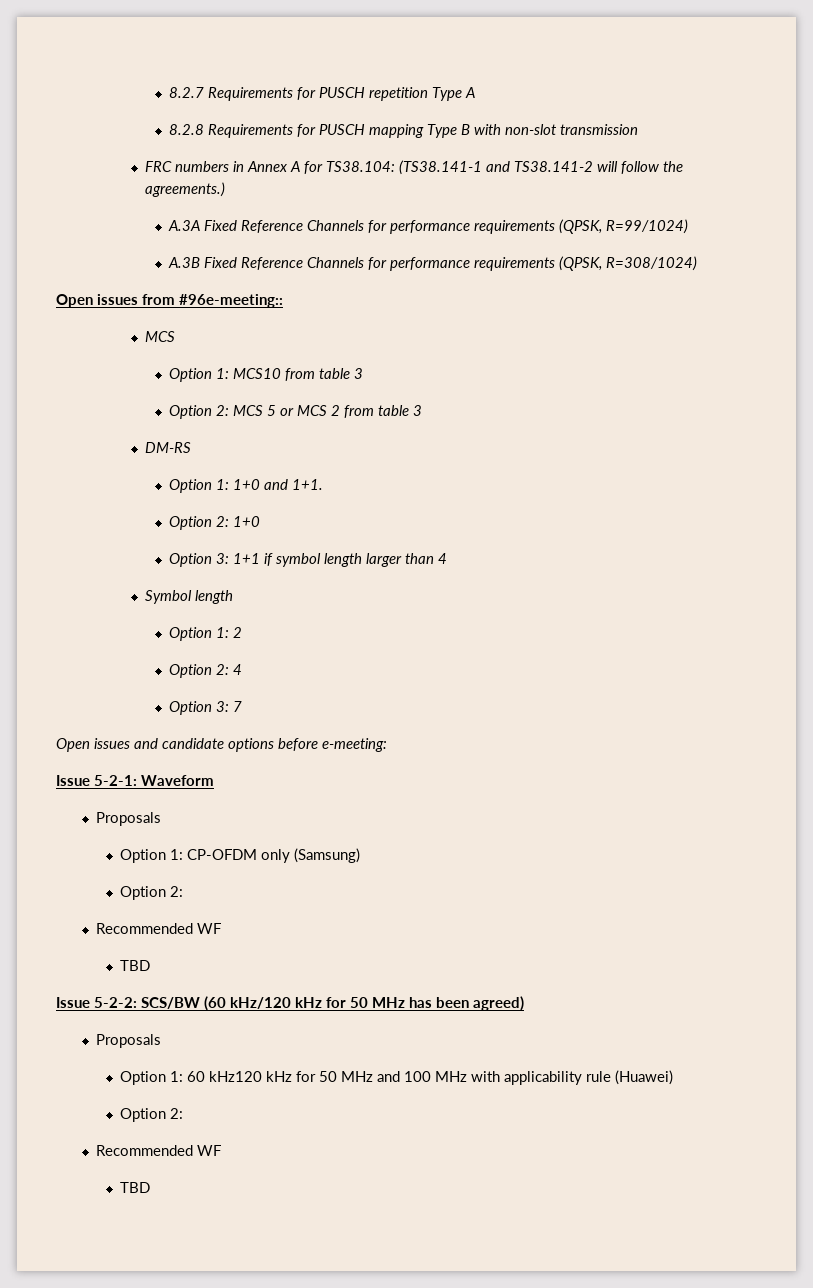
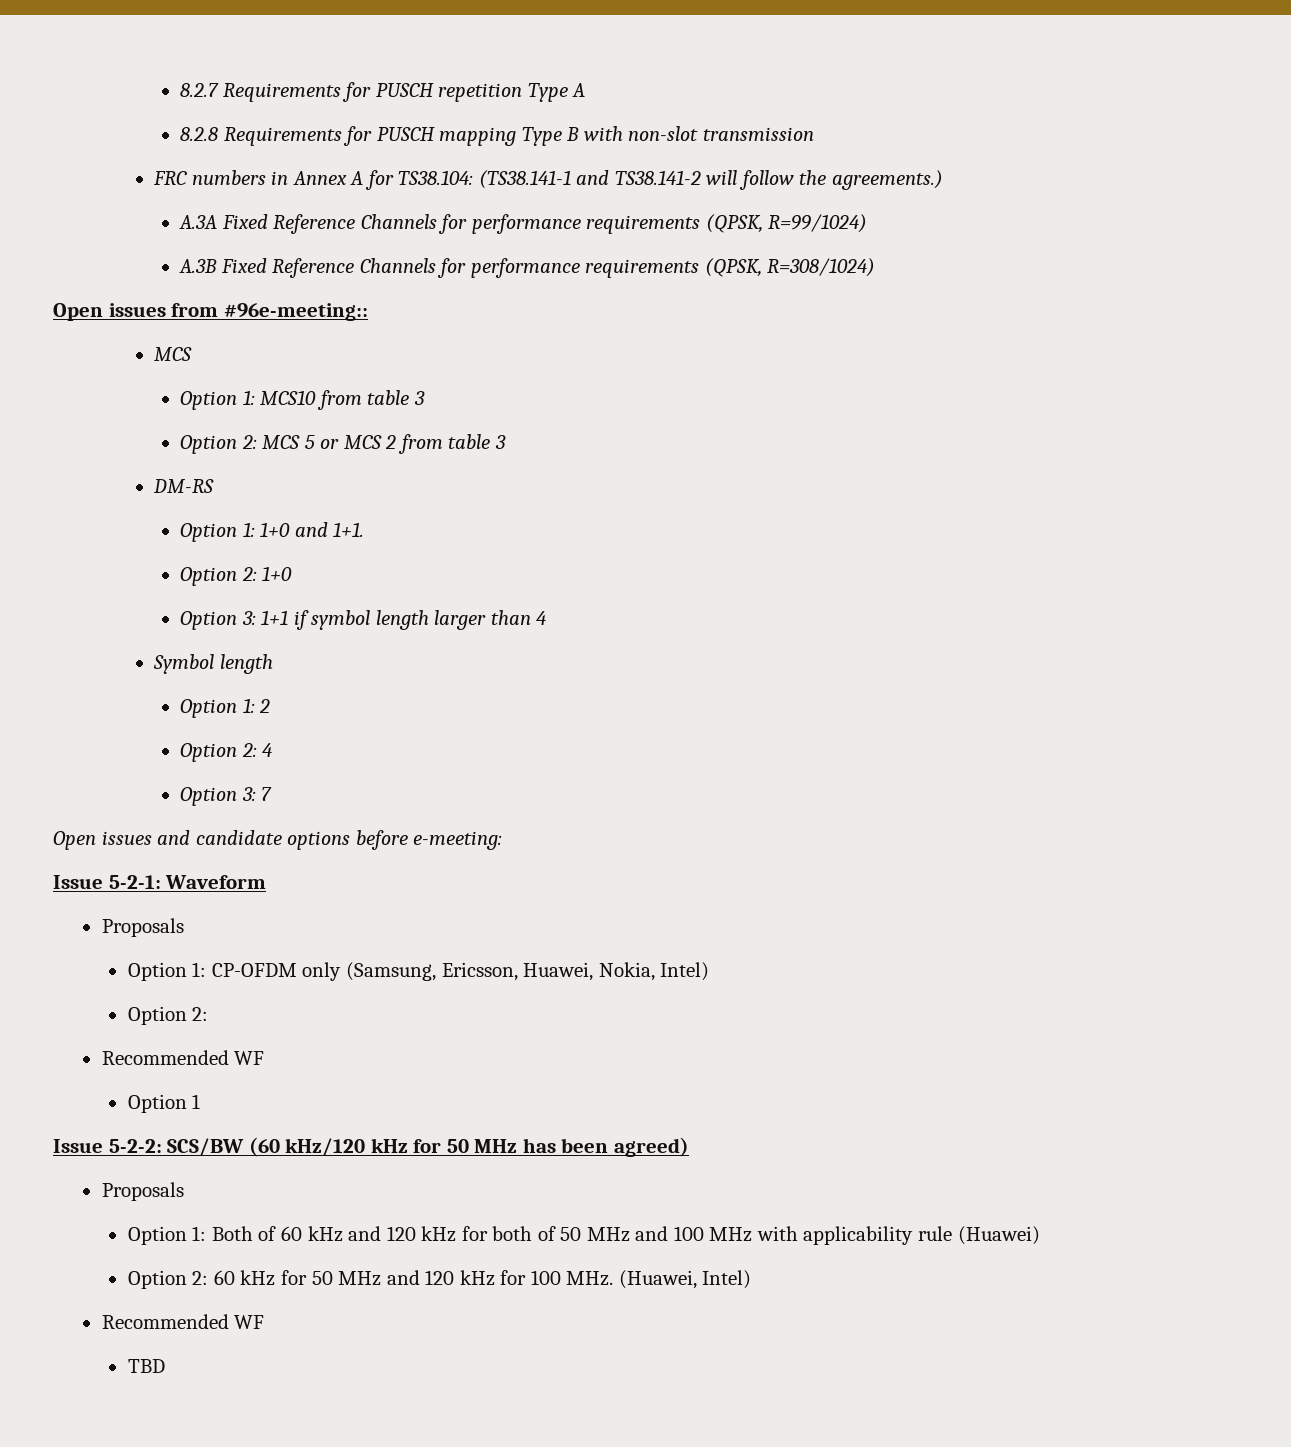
- Option 1: CP-OFDM only (Samsung)
+ Option 1: CP-OFDM only (Samsung, Ericsson, Huawei, Nokia, Intel)
  Option 2:
  Recommended WF
- TBD
+ Option 1
- Option 1: 60 kHz120 kHz for 50 MHz and 100 MHz with applicability rule (Huawei)
- Option 2:
+ Option 1: Both of 60 kHz and 120 kHz for both of 50 MHz and 100 MHz with applicability rule (Huawei)
+ Option 2: 60 kHz for 50 MHz and 120 kHz for 100 MHz. (Huawei, Intel)

